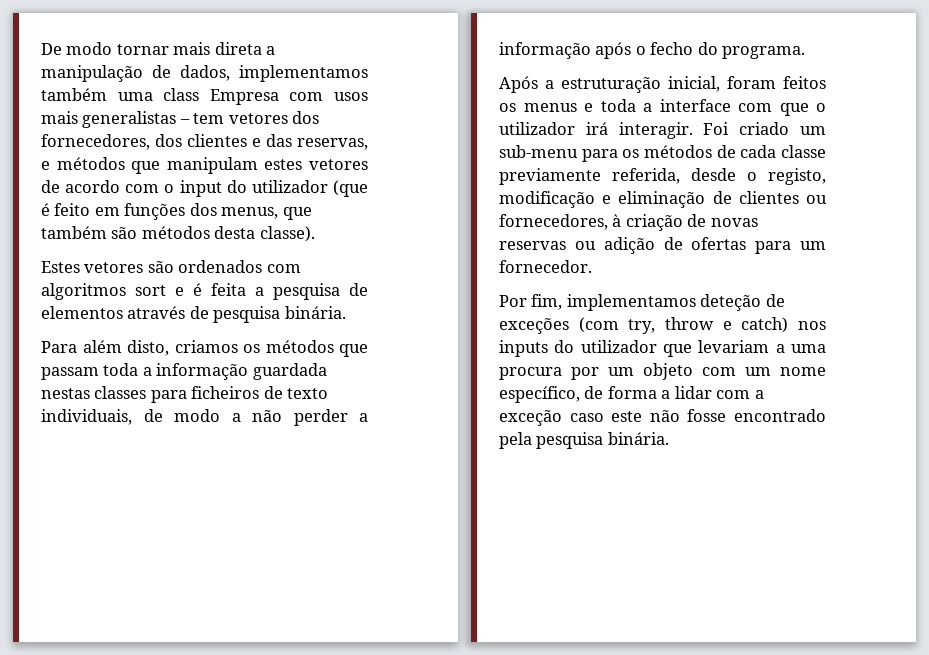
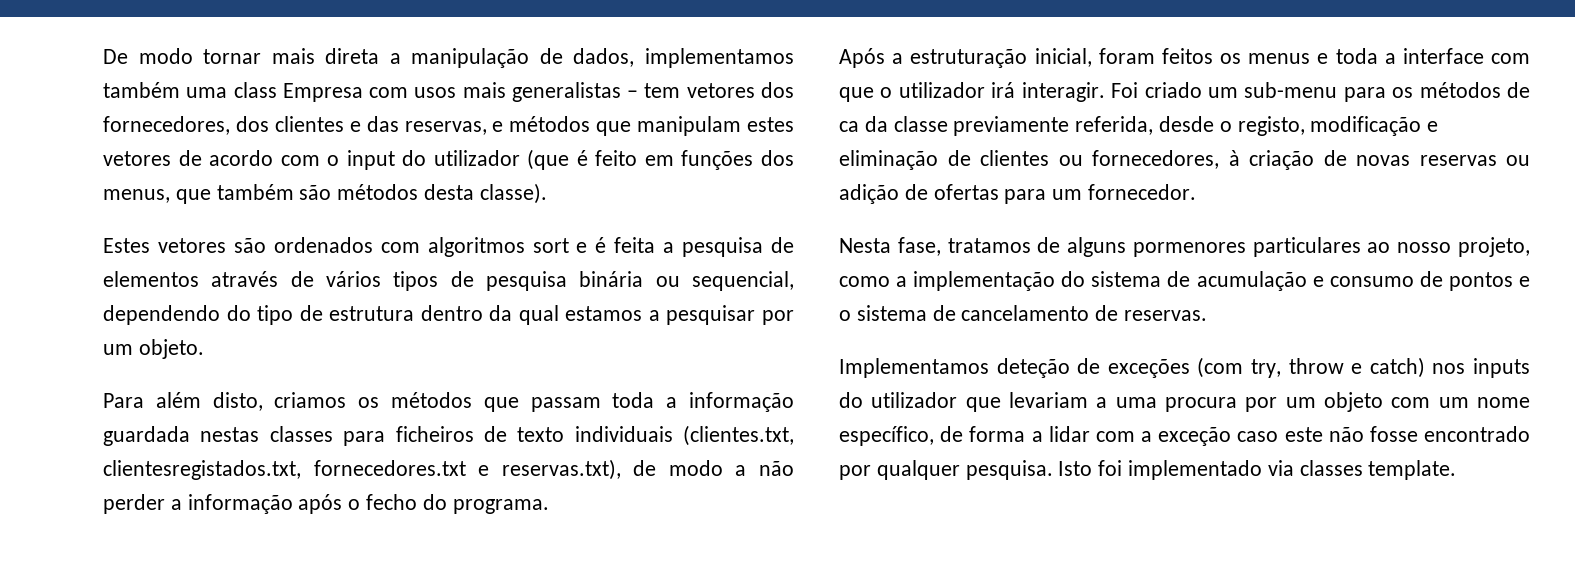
- Estes vetores são ordenados com algoritmos sort e é feita a pesquisa de elementos através de pesquisa binária.
+ Estes vetores são ordenados com algoritmos sort e é feita a pesquisa de elementos através de vários tipos de pesquisa binária ou sequencial, dependendo do tipo de estrutura dentro da qual estamos a pesquisar por um objeto.
- Para além disto, criamos os métodos que passam toda a informação guardada nestas classes para ficheiros de texto individuais, de modo a não perder a informação após o fecho do programa.
+ Para além disto, criamos os métodos que passam toda a informação guardada nestas classes para ficheiros de texto individuais (clientes.txt, clientesregistados.txt, fornecedores.txt e reservas.txt), de modo a não perder a informação após o fecho do programa.
- Foi criado um sub-menu para os métodos de cada classe previamente referida, desde o registo, modificação e eliminação de clientes ou fornecedores, à criação de novas reservas ou adição de ofertas para um fornecedor.
+ Foi criado um sub-menu para os métodos de ca da classe previamente referida, desde o registo, modificação e eliminação de clientes ou fornecedores, à criação de novas reservas ou adição de ofertas para um fornecedor.
- Por fim, implementamos deteção de exceções (com try, throw e catch) nos inputs do utilizador que levariam a uma procura por um objeto com um nome específico, de forma a lidar com a exceção caso este não fosse encontrado pela pesquisa binária.
+ Nesta fase, tratamos de alguns pormenores particulares ao nosso projeto, como a implementação do sistema de acumulação e consumo de pontos e o sistema de cancelamento de reservas.
+ Implementamos deteção de exceções (com try, throw e catch) nos inputs do utilizador que levariam a uma procura por um objeto com um nome específico, de forma a lidar com a exceção caso este não fosse encontrado por qualquer pesquisa. Isto foi implementado via classes template.

